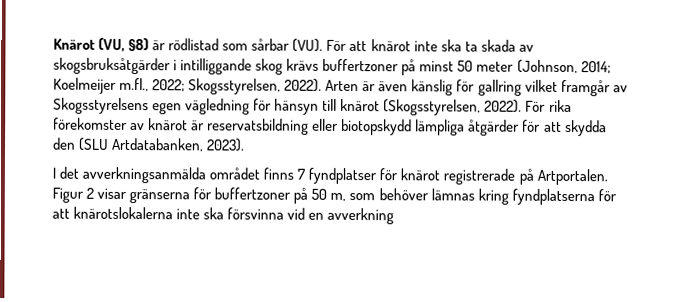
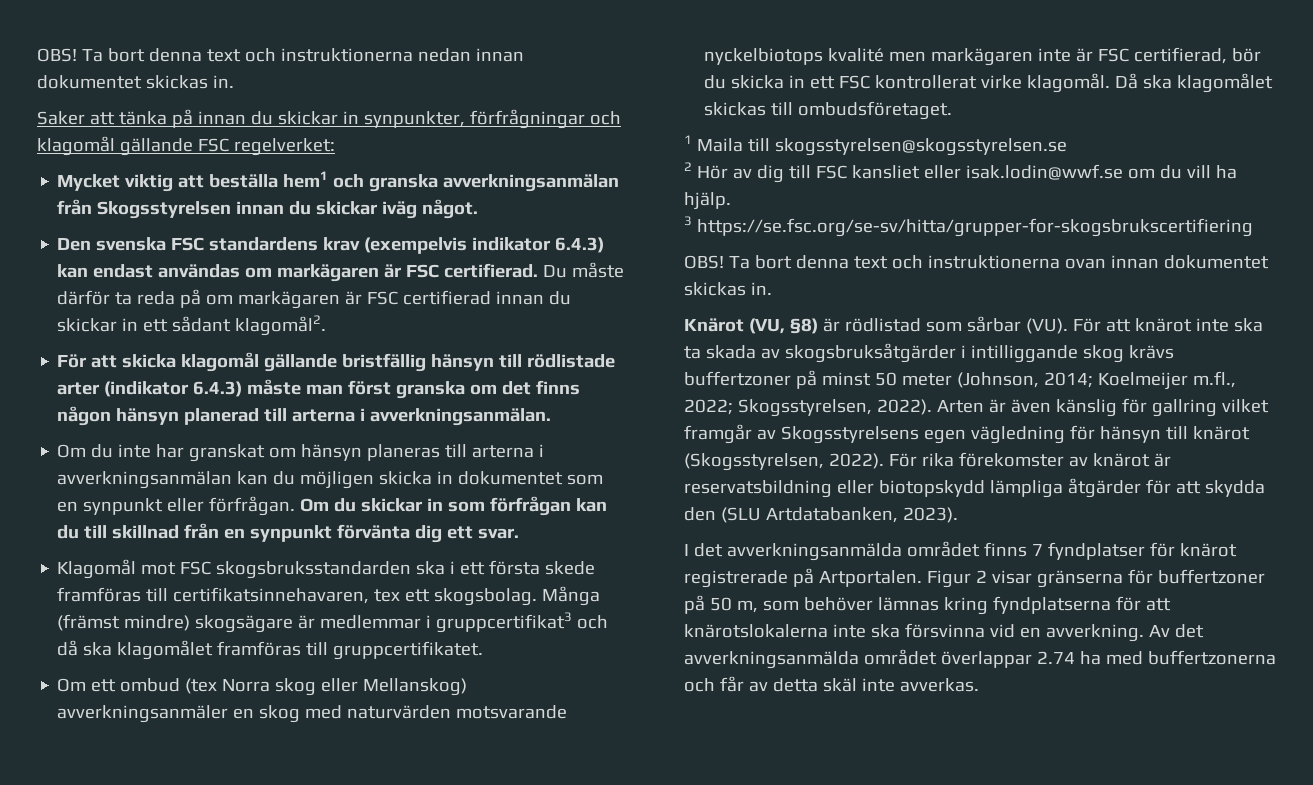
+ OBS! Ta bort denna text och instruktionerna nedan innan dokumentet skickas in.
+ Saker att tänka på innan du skickar in synpunkter, förfrågningar och klagomål gällande FSC regelverket:
+ Mycket viktig att beställa hem1 och granska avverkningsanmälan från Skogsstyrelsen innan du skickar iväg något.
+ Den svenska FSC standardens krav (exempelvis indikator 6.4.3) kan endast användas om markägaren är FSC certifierad. Du måste därför ta reda på om markägaren är FSC certifierad innan du skickar in ett sådant klagomål2.
+ För att skicka klagomål gällande bristfällig hänsyn till rödlistade arter (indikator 6.4.3) måste man först granska om det finns någon hänsyn planerad till arterna i avverkningsanmälan.
+ Om du inte har granskat om hänsyn planeras till arterna i avverkningsanmälan kan du möjligen skicka in dokumentet som en synpunkt eller förfrågan. Om du skickar in som förfrågan kan du till skillnad från en synpunkt förvänta dig ett svar.
+ Klagomål mot FSC skogsbruksstandarden ska i ett första skede framföras till certifikatsinnehavaren, tex ett skogsbolag. Många (främst mindre) skogsägare är medlemmar i gruppcertifikat3 och då ska klagomålet framföras till gruppcertifikatet.
+ Om ett ombud (tex Norra skog eller Mellanskog) avverkningsanmäler en skog med naturvärden motsvarande nyckelbiotops kvalité men markägaren inte är FSC certifierad, bör du skicka in ett FSC kontrollerat virke klagomål. Då ska klagomålet skickas till ombudsföretaget.
+ 1 Maila till skogsstyrelsen@skogsstyrelsen.se
+ 2 Hör av dig till FSC kansliet eller isak.lodin@wwf.se om du vill ha hjälp.
+ 3 https://se.fsc.org/se-sv/hitta/grupper-for-skogsbrukscertifiering
+ OBS! Ta bort denna text och instruktionerna ovan innan dokumentet skickas in.
- Figur 2 visar gränserna för buffertzoner på 50 m, som behöver lämnas kring fyndplatserna för att knärotslokalerna inte ska försvinna vid en avverkning
+ Figur 2 visar gränserna för buffertzoner på 50 m, som behöver lämnas kring fyndplatserna för att knärotslokalerna inte ska försvinna vid en avverkning. Av det avverkningsanmälda området överlappar 2.74 ha med buffertzonerna och får av detta skäl inte avverkas.

